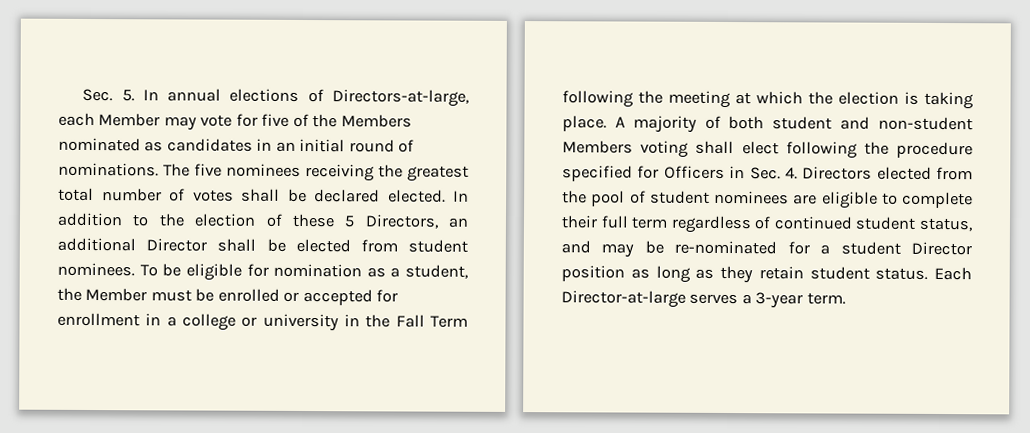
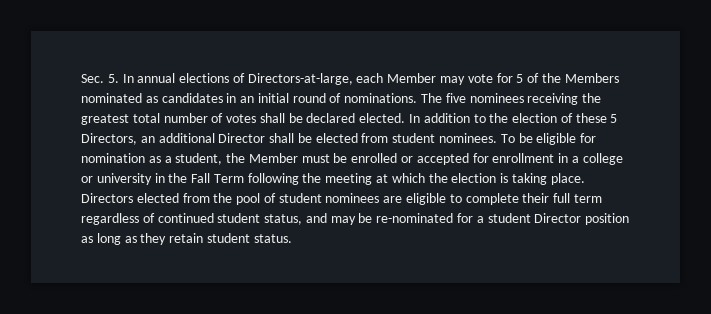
- Sec. 5. In annual elections of Directors-at-large, each Member may vote for five of the Members nominated as candidates in an initial round of nominations.
+ Sec. 5. In annual elections of Directors-at-large, each Member may vote for 5 of the Members nominated as candidates in an initial round of nominations.
- A majority of both student and non-student Members voting shall elect following the procedure specified for Officers in Sec. 4. Directors elected from the pool of student nominees are eligible to complete their full term regardless of continued student status, and may be re-nominated for a student Director position as long as they retain student status. Each Director-at-large serves a 3-year term.
+ Directors elected from the pool of student nominees are eligible to complete their full term regardless of continued student status, and may be re-nominated for a student Director position as long as they retain student status.

